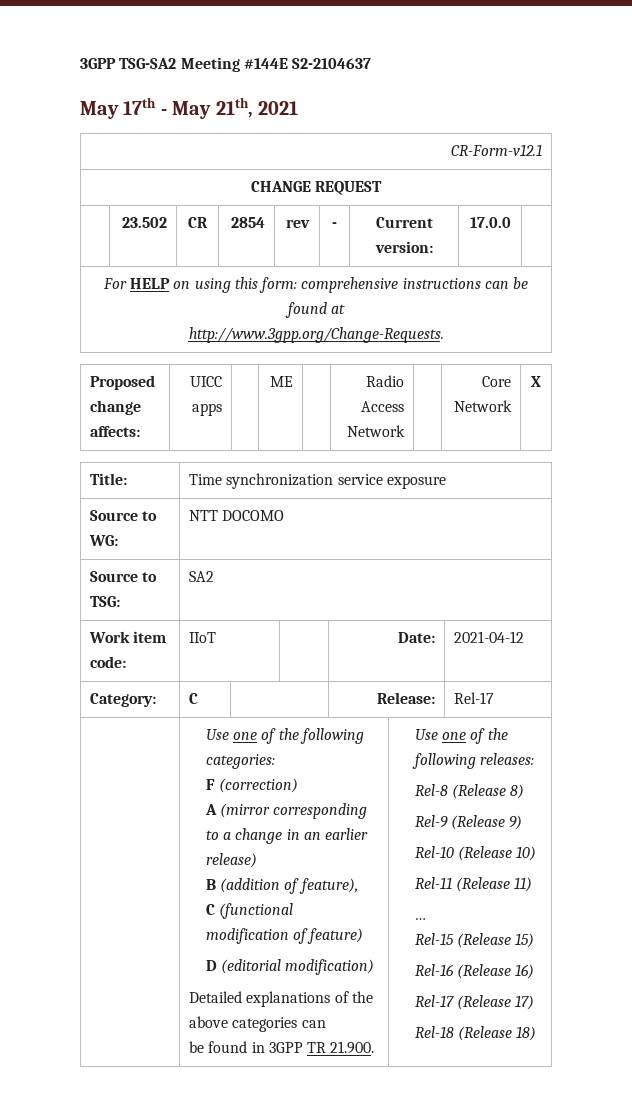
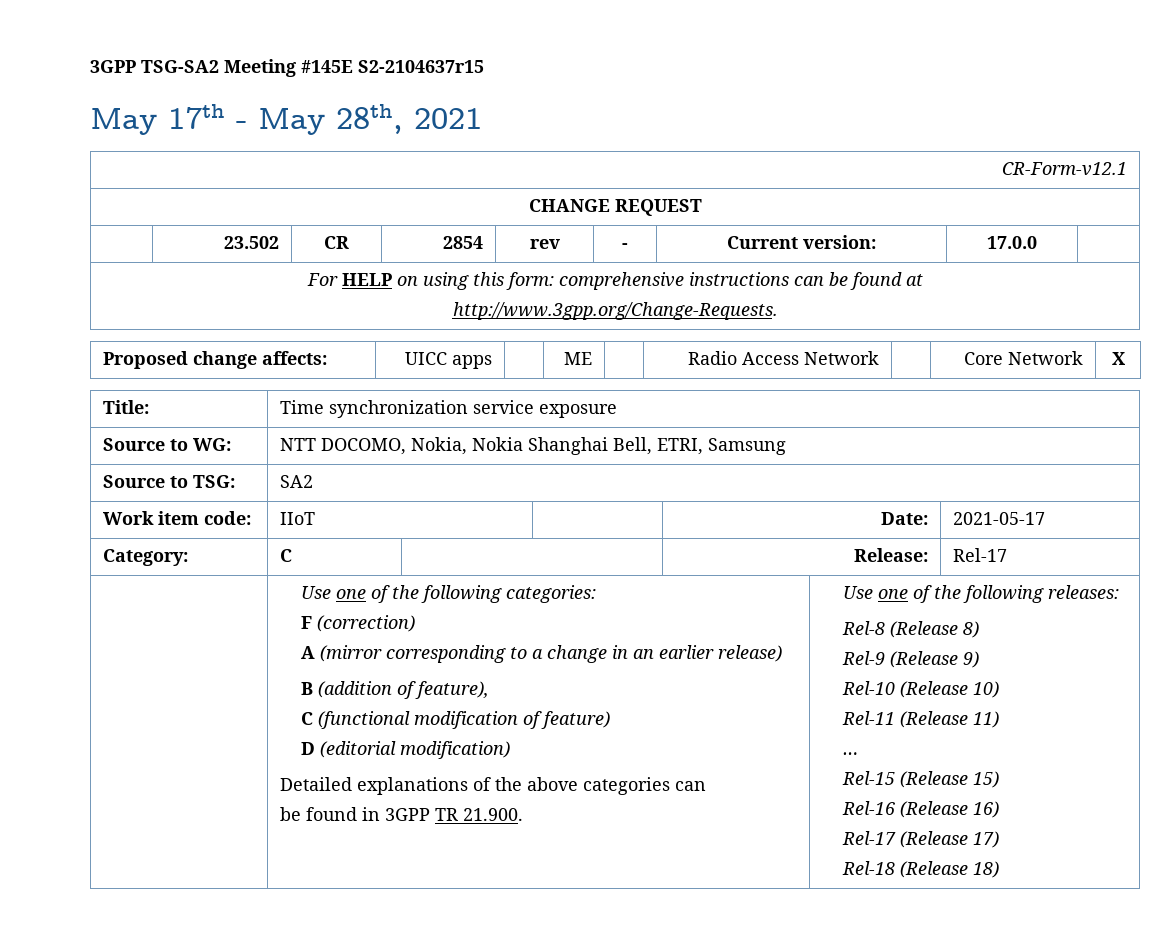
- 3GPP TSG-SA2 Meeting #144E S2-2104637
+ 3GPP TSG-SA2 Meeting #145E S2-2104637r15
- May 17th - May 21th, 2021
+ May 17th - May 28th, 2021
- Source to WG: | NTT DOCOMO
+ Source to WG: | NTT DOCOMO, Nokia, Nokia Shanghai Bell, ETRI, Samsung
- Work item code: | IIoT | | Date: | 2021-04-12
+ Work item code: | IIoT | | Date: | 2021-05-17

